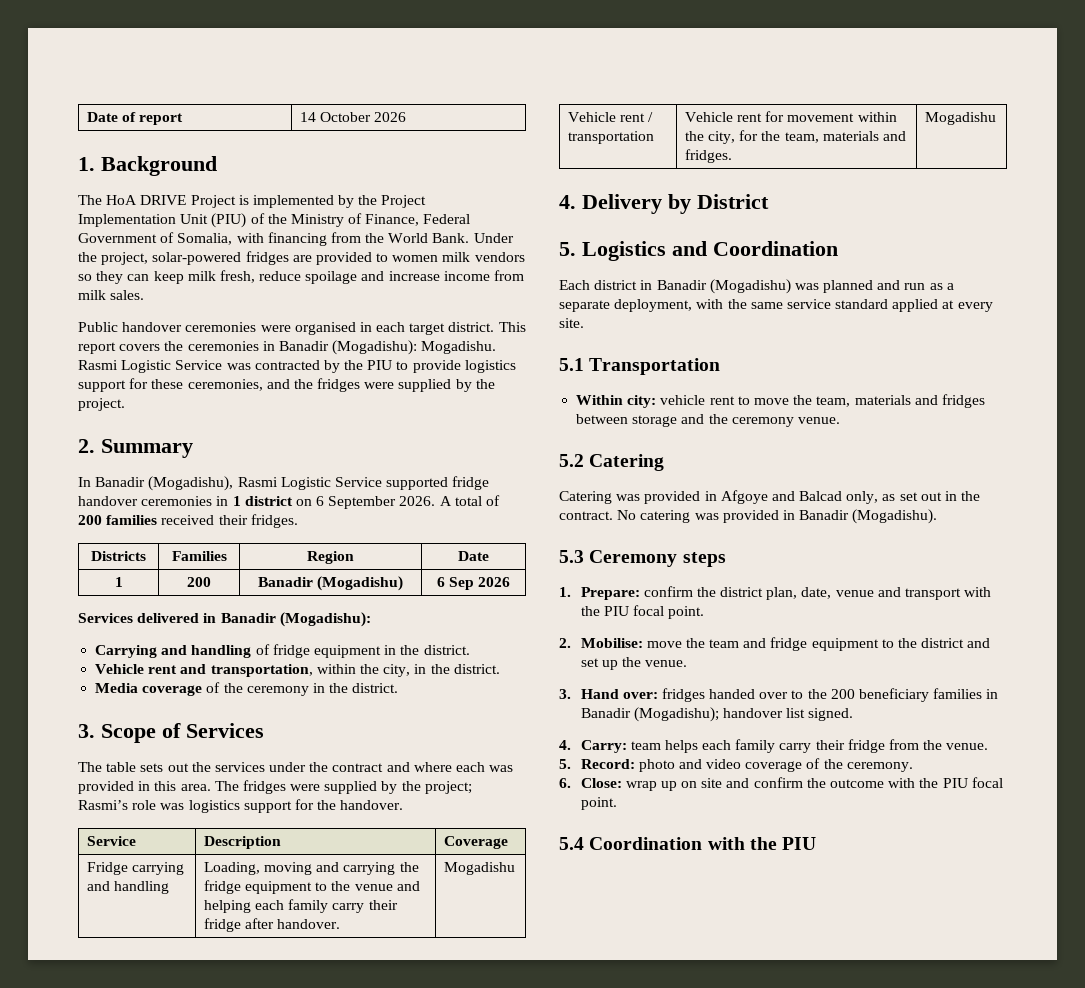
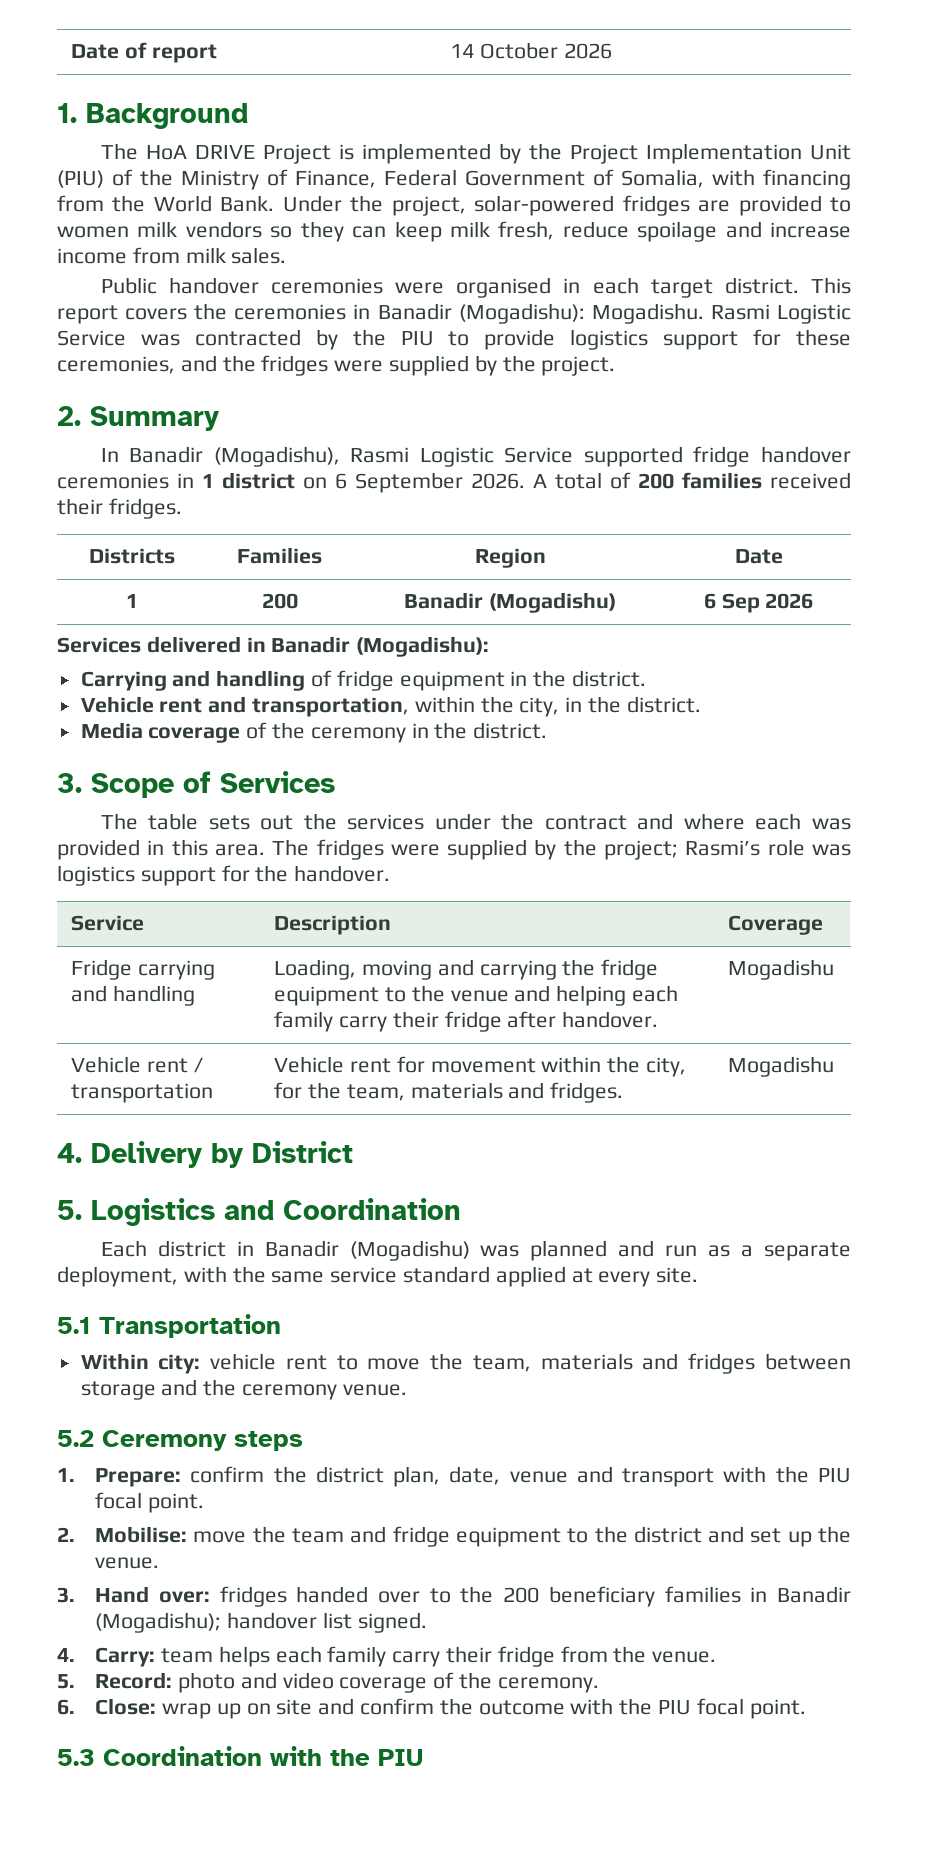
- 5.2 Catering
- Catering was provided in Afgoye and Balcad only, as set out in the contract. No catering was provided in Banadir (Mogadishu).
- 5.3 Ceremony steps
+ 5.2 Ceremony steps
- 5.4 Coordination with the PIU
+ 5.3 Coordination with the PIU

